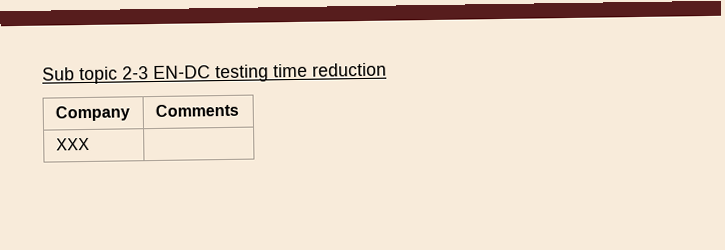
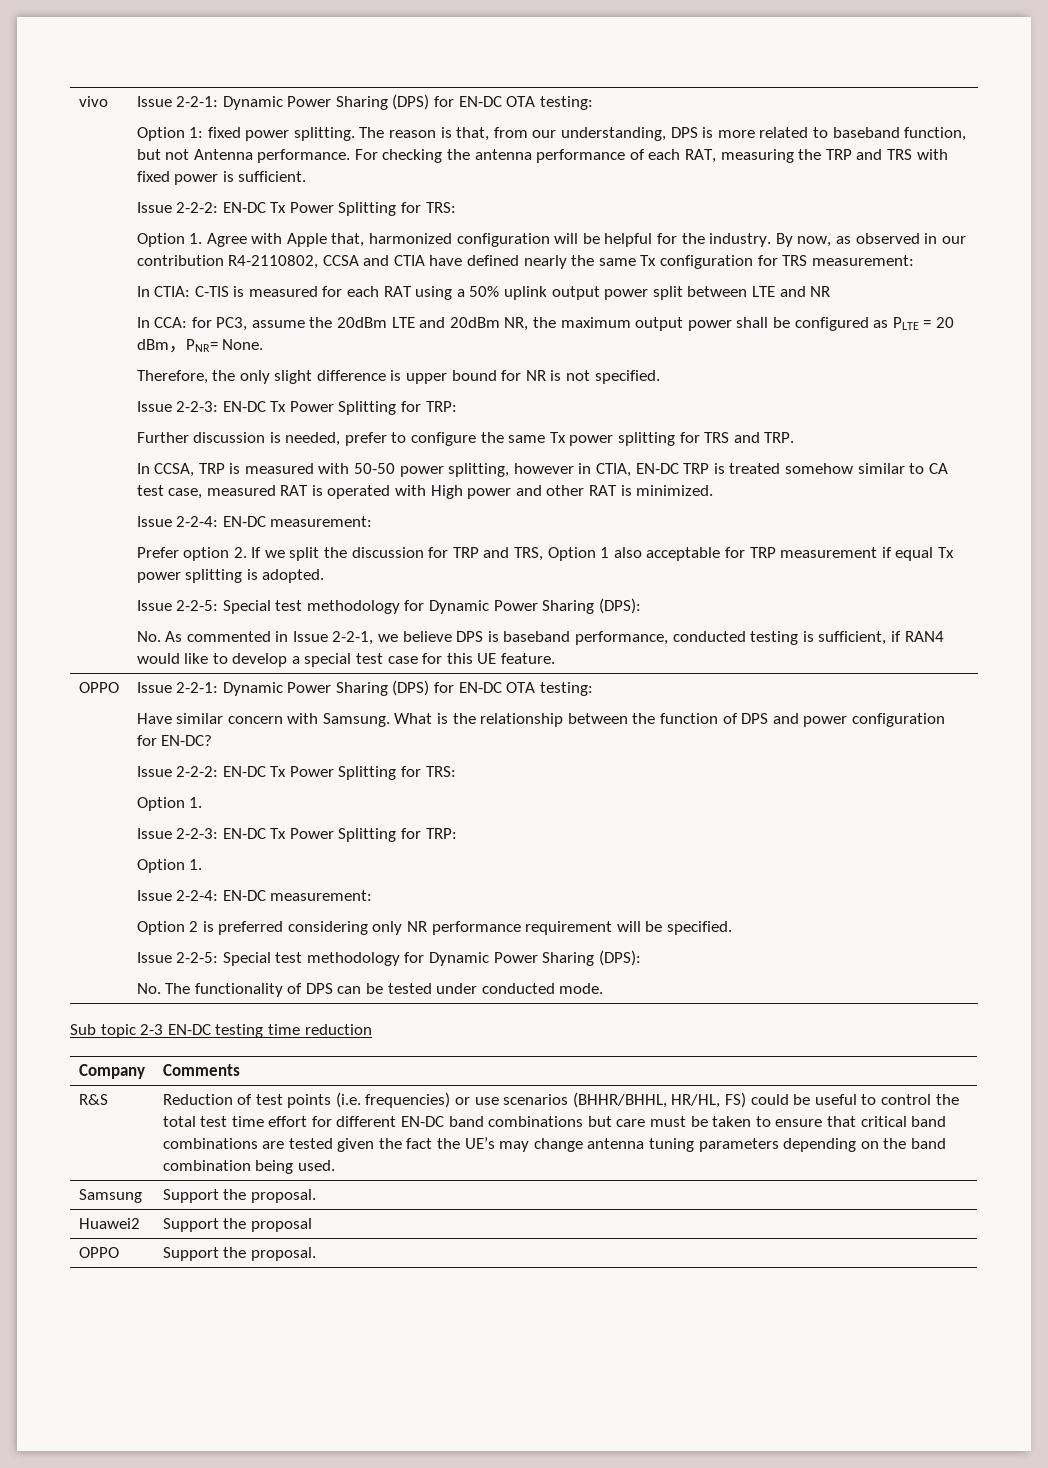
+ vivo | Issue 2-2-1: Dynamic Power Sharing (DPS) for EN-DC OTA testing:
+ Option 1: fixed power splitting. The reason is that, from our understanding, DPS is more related to baseband function, but not Antenna performance. For checking the antenna performance of each RAT, measuring the TRP and TRS with fixed power is sufficient.
+ Issue 2-2-2: EN-DC Tx Power Splitting for TRS:
+ Option 1. Agree with Apple that, harmonized configuration will be helpful for the industry. By now, as observed in our contribution R4-2110802, CCSA and CTIA have defined nearly the same Tx configuration for TRS measurement:
+ In CTIA: C-TIS is measured for each RAT using a 50% uplink output power split between LTE and NR
+ In CCA: for PC3, assume the 20dBm LTE and 20dBm NR, the maximum output power shall be configured as PLTE = 20 dBm，PNR= None.
+ Therefore, the only slight difference is upper bound for NR is not specified.
+ Issue 2-2-3: EN-DC Tx Power Splitting for TRP:
+ Further discussion is needed, prefer to configure the same Tx power splitting for TRS and TRP.
+ In CCSA, TRP is measured with 50-50 power splitting, however in CTIA, EN-DC TRP is treated somehow similar to CA test case, measured RAT is operated with High power and other RAT is minimized.
+ Issue 2-2-4: EN-DC measurement:
+ Prefer option 2. If we split the discussion for TRP and TRS, Option 1 also acceptable for TRP measurement if equal Tx power splitting is adopted.
+ Issue 2-2-5: Special test methodology for Dynamic Power Sharing (DPS):
+ No. As commented in Issue 2-2-1, we believe DPS is baseband performance, conducted testing is sufficient, if RAN4 would like to develop a special test case for this UE feature.
+ OPPO | Issue 2-2-1: Dynamic Power Sharing (DPS) for EN-DC OTA testing:
+ Have similar concern with Samsung. What is the relationship between the function of DPS and power configuration for EN-DC?
+ Issue 2-2-2: EN-DC Tx Power Splitting for TRS:
+ Option 1.
+ Issue 2-2-3: EN-DC Tx Power Splitting for TRP:
+ Option 1.
+ Issue 2-2-4: EN-DC measurement:
+ Option 2 is preferred considering only NR performance requirement will be specified.
+ Issue 2-2-5: Special test methodology for Dynamic Power Sharing (DPS):
+ No. The functionality of DPS can be tested under conducted mode.
- XXX
+ R&S | Reduction of test points (i.e. frequencies) or use scenarios (BHHR/BHHL, HR/HL, FS) could be useful to control the total test time effort for different EN-DC band combinations but care must be taken to ensure that critical band combinations are tested given the fact the UE’s may change antenna tuning parameters depending on the band combination being used.
+ Samsung | Support the proposal.
+ Huawei2 | Support the proposal
+ OPPO | Support the proposal.

